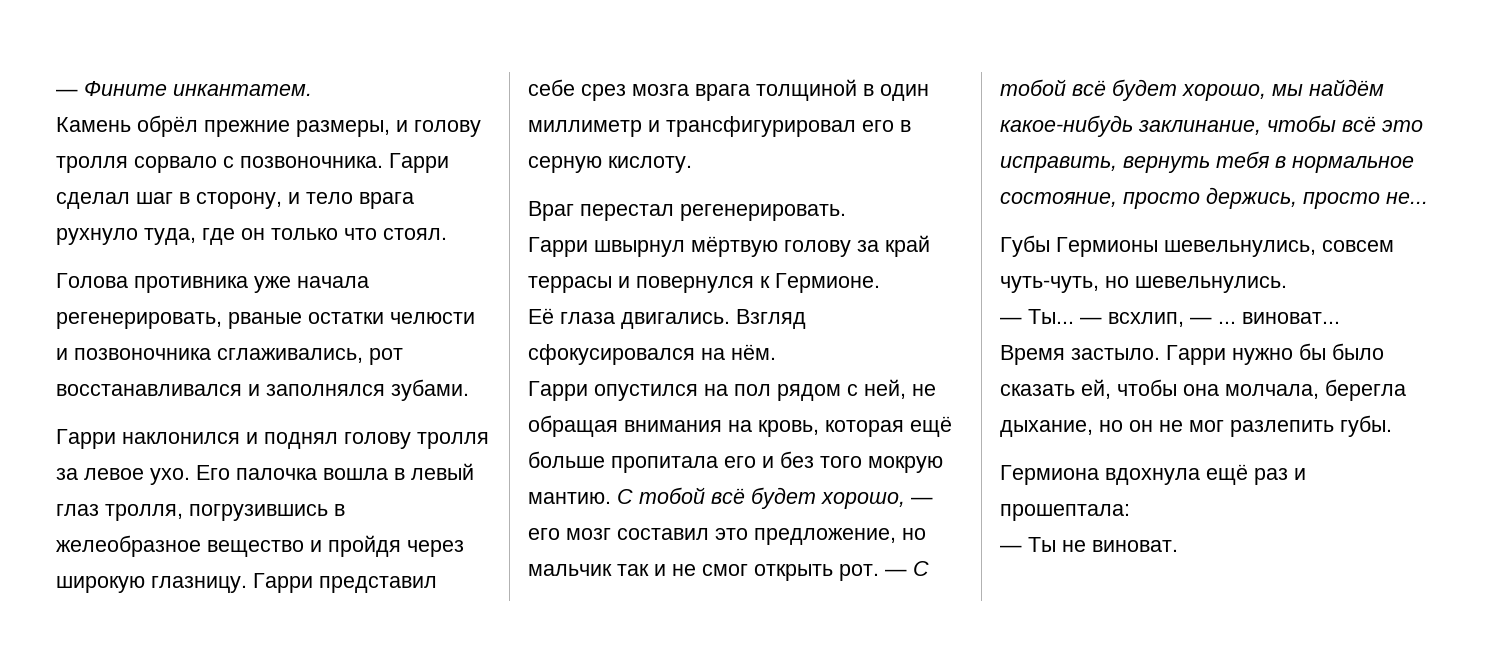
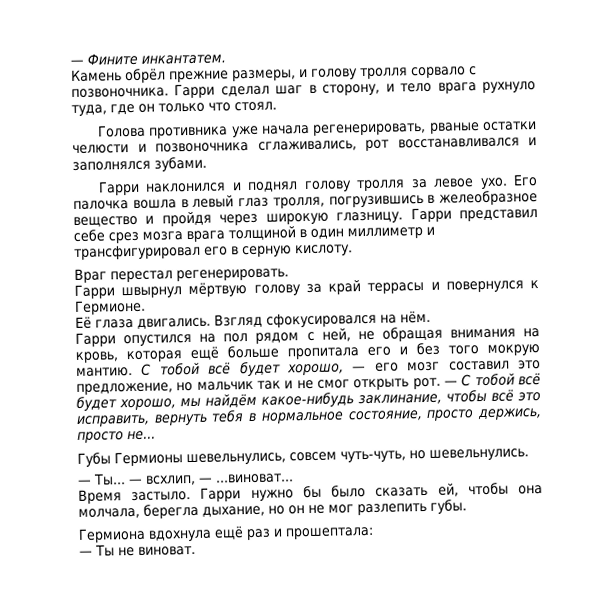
- — всхлип, — ... виноват...
+ — всхлип, — ...виноват...

